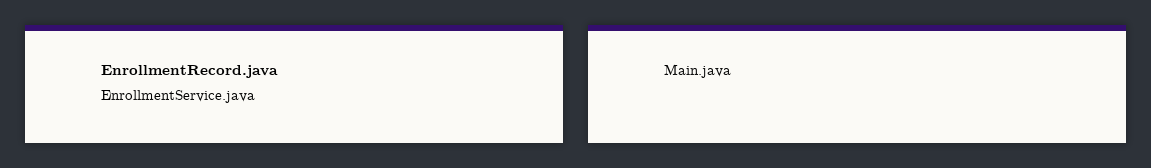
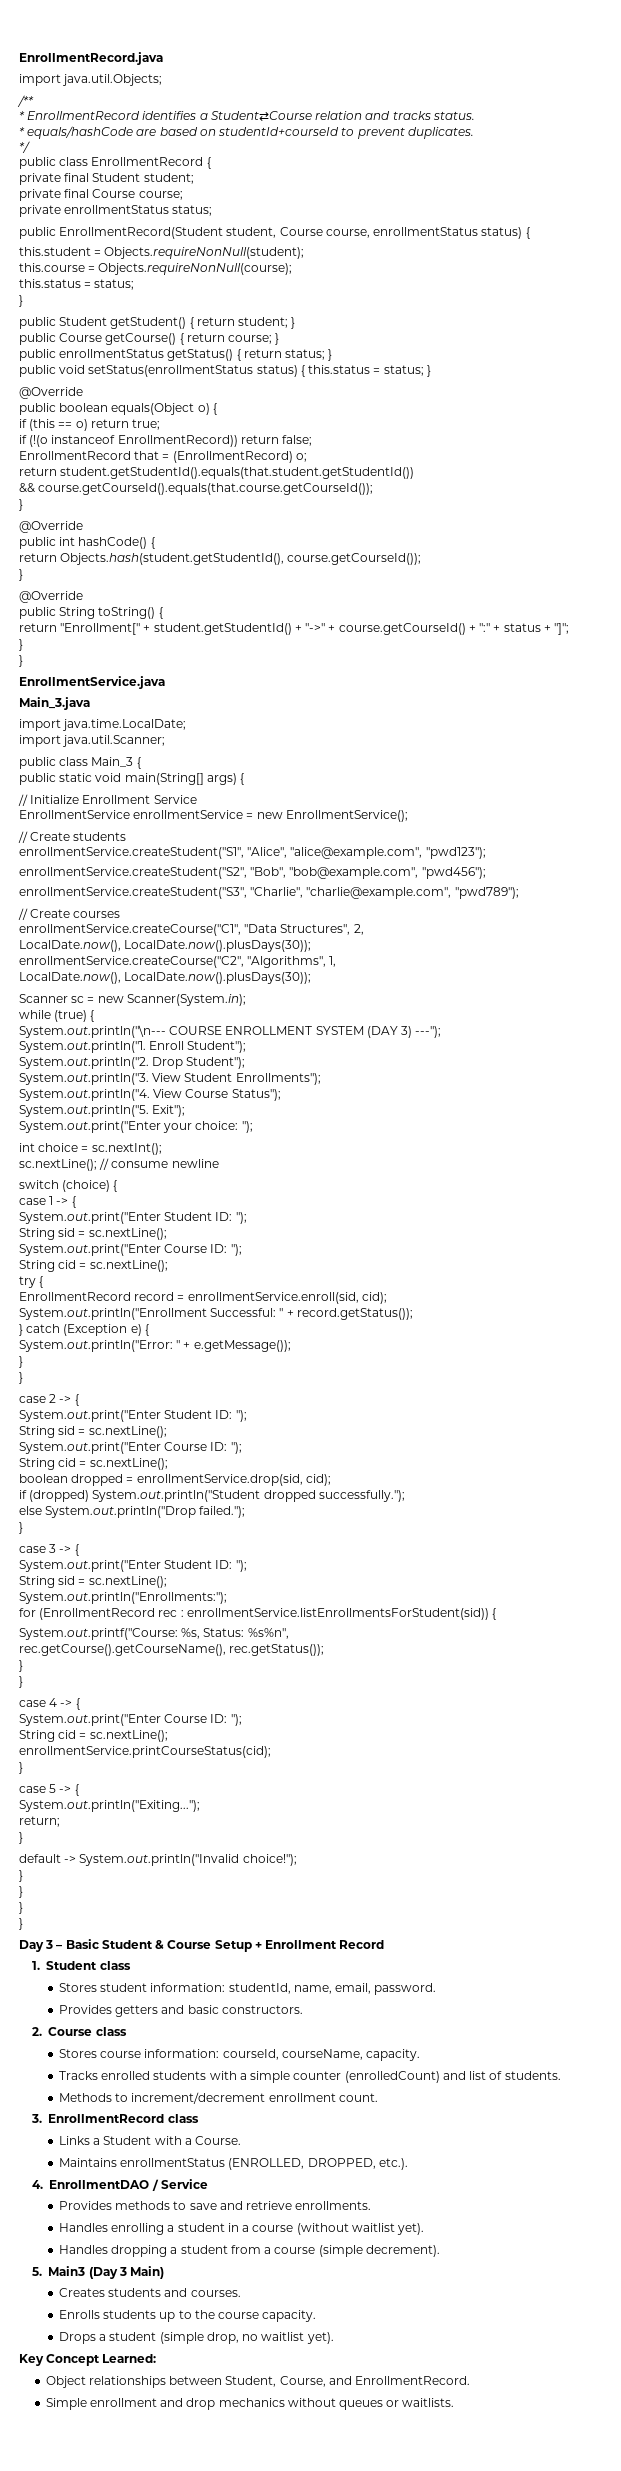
+ import java.util.Objects;
+ /**
+ * EnrollmentRecord identifies a Student⇄Course relation and tracks status.
+ * equals/hashCode are based on studentId+courseId to prevent duplicates.
+ */
+ public class EnrollmentRecord {
+ private final Student student;
+ private final Course course;
+ private enrollmentStatus status;
+ public EnrollmentRecord(Student student, Course course, enrollmentStatus status) {
+ this.student = Objects.requireNonNull(student);
+ this.course = Objects.requireNonNull(course);
+ this.status = status;
+ }
+ public Student getStudent() { return student; }
+ public Course getCourse() { return course; }
+ public enrollmentStatus getStatus() { return status; }
+ public void setStatus(enrollmentStatus status) { this.status = status; }
+ @Override
+ public boolean equals(Object o) {
+ if (this == o) return true;
+ if (!(o instanceof EnrollmentRecord)) return false;
+ EnrollmentRecord that = (EnrollmentRecord) o;
+ return student.getStudentId().equals(that.student.getStudentId())
+ && course.getCourseId().equals(that.course.getCourseId());
+ }
+ @Override
+ public int hashCode() {
+ return Objects.hash(student.getStudentId(), course.getCourseId());
+ }
+ @Override
+ public String toString() {
+ return "Enrollment[" + student.getStudentId() + "->" + course.getCourseId() + ":" + status + "]";
+ }
+ }
  EnrollmentService.java
- Main.java
+ Main_3.java
+ import java.time.LocalDate;
+ import java.util.Scanner;
+ public class Main_3 {
+ public static void main(String[] args) {
+ // Initialize Enrollment Service
+ EnrollmentService enrollmentService = new EnrollmentService();
+ // Create students
+ enrollmentService.createStudent("S1", "Alice", "alice@example.com", "pwd123");
+ enrollmentService.createStudent("S2", "Bob", "bob@example.com", "pwd456");
+ enrollmentService.createStudent("S3", "Charlie", "charlie@example.com", "pwd789");
+ // Create courses
+ enrollmentService.createCourse("C1", "Data Structures", 2,
+ LocalDate.now(), LocalDate.now().plusDays(30));
+ enrollmentService.createCourse("C2", "Algorithms", 1,
+ LocalDate.now(), LocalDate.now().plusDays(30));
+ Scanner sc = new Scanner(System.in);
+ while (true) {
+ System.out.println("\n--- COURSE ENROLLMENT SYSTEM (DAY 3) ---");
+ System.out.println("1. Enroll Student");
+ System.out.println("2. Drop Student");
+ System.out.println("3. View Student Enrollments");
+ System.out.println("4. View Course Status");
+ System.out.println("5. Exit");
+ System.out.print("Enter your choice: ");
+ int choice = sc.nextInt();
+ sc.nextLine(); // consume newline
+ switch (choice) {
+ case 1 -> {
+ System.out.print("Enter Student ID: ");
+ String sid = sc.nextLine();
+ System.out.print("Enter Course ID: ");
+ String cid = sc.nextLine();
+ try {
+ EnrollmentRecord record = enrollmentService.enroll(sid, cid);
+ System.out.println("Enrollment Successful: " + record.getStatus());
+ } catch (Exception e) {
+ System.out.println("Error: " + e.getMessage());
+ }
+ }
+ case 2 -> {
+ System.out.print("Enter Student ID: ");
+ String sid = sc.nextLine();
+ System.out.print("Enter Course ID: ");
+ String cid = sc.nextLine();
+ boolean dropped = enrollmentService.drop(sid, cid);
+ if (dropped) System.out.println("Student dropped successfully.");
+ else System.out.println("Drop failed.");
+ }
+ case 3 -> {
+ System.out.print("Enter Student ID: ");
+ String sid = sc.nextLine();
+ System.out.println("Enrollments:");
+ for (EnrollmentRecord rec : enrollmentService.listEnrollmentsForStudent(sid)) {
+ System.out.printf("Course: %s, Status: %s%n",
+ rec.getCourse().getCourseName(), rec.getStatus());
+ }
+ }
+ case 4 -> {
+ System.out.print("Enter Course ID: ");
+ String cid = sc.nextLine();
+ enrollmentService.printCourseStatus(cid);
+ }
+ case 5 -> {
+ System.out.println("Exiting...");
+ return;
+ }
+ default -> System.out.println("Invalid choice!");
+ }
+ }
+ }
+ }
+ Day 3 – Basic Student & Course Setup + Enrollment Record
+ 1. Student class
+ Stores student information: studentId, name, email, password.
+ Provides getters and basic constructors.
+ 2. Course class
+ Stores course information: courseId, courseName, capacity.
+ Tracks enrolled students with a simple counter (enrolledCount) and list of students.
+ Methods to increment/decrement enrollment count.
+ 3. EnrollmentRecord class
+ Links a Student with a Course.
+ Maintains enrollmentStatus (ENROLLED, DROPPED, etc.).
+ 4. EnrollmentDAO / Service
+ Provides methods to save and retrieve enrollments.
+ Handles enrolling a student in a course (without waitlist yet).
+ Handles dropping a student from a course (simple decrement).
+ 5. Main3 (Day 3 Main)
+ Creates students and courses.
+ Enrolls students up to the course capacity.
+ Drops a student (simple drop, no waitlist yet).
+ Key Concept Learned:
+ Object relationships between Student, Course, and EnrollmentRecord.
+ Simple enrollment and drop mechanics without queues or waitlists.

